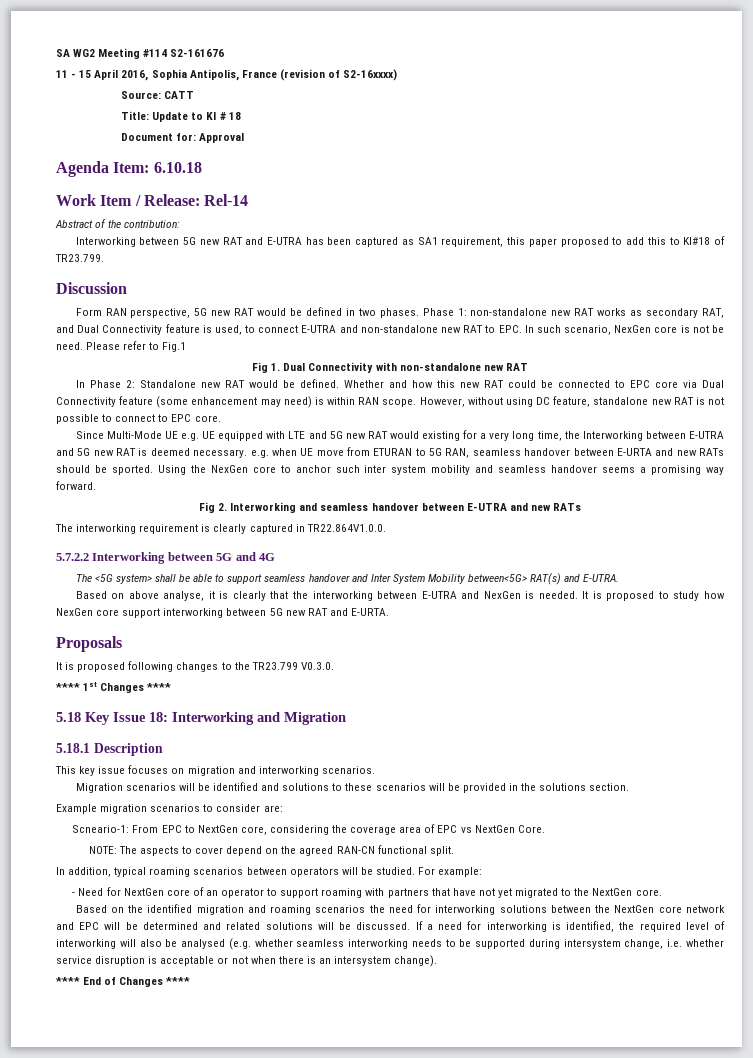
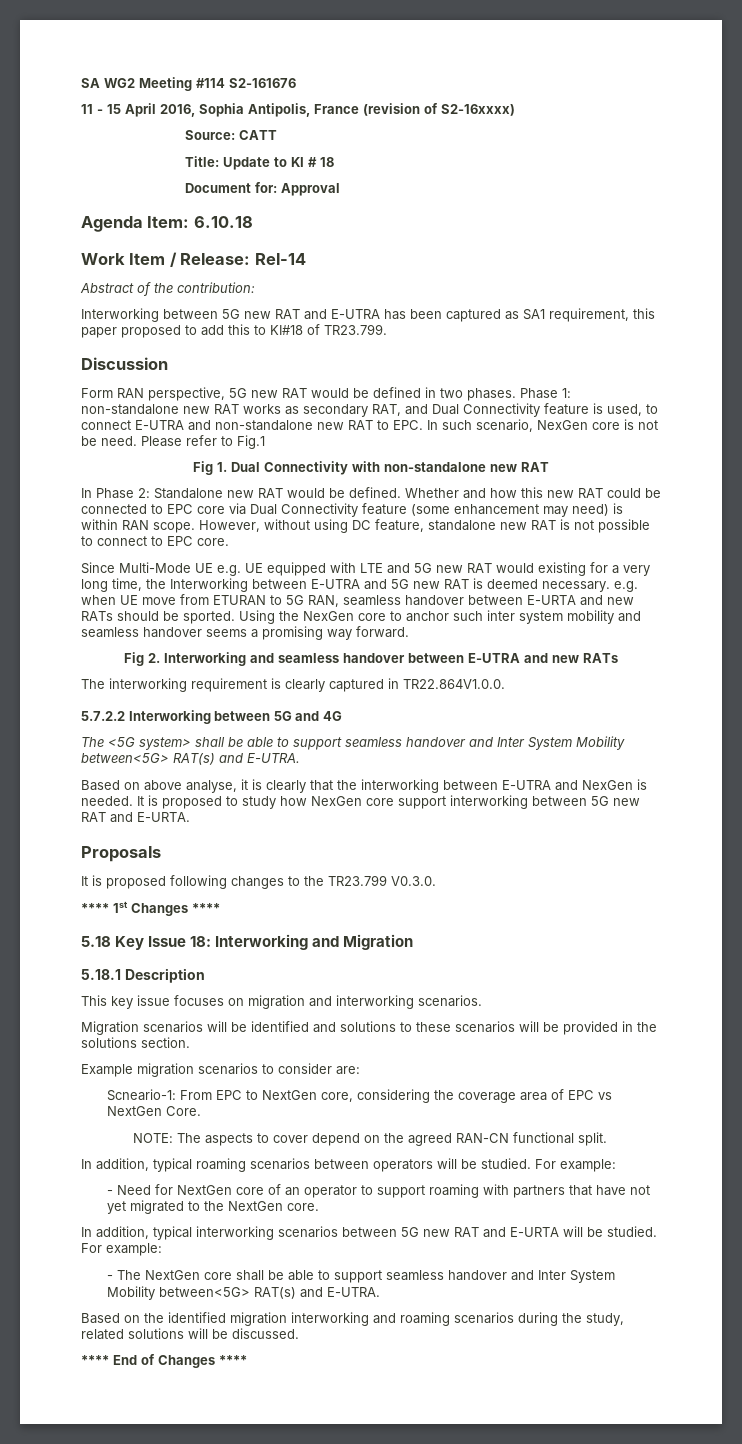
+ In addition, typical interworking scenarios between 5G new RAT and E-URTA will be studied. For example:
+ - The NextGen core shall be able to support seamless handover and Inter System Mobility between<5G> RAT(s) and E-UTRA.
- Based on the identified migration and roaming scenarios the need for interworking solutions between the NextGen core network and EPC will be determined and related solutions will be discussed. If a need for interworking is identified, the required level of interworking will also be analysed (e.g. whether seamless interworking needs to be supported during intersystem change, i.e. whether service disruption is acceptable or not when there is an intersystem change).
+ Based on the identified migration interworking and roaming scenarios during the study, related solutions will be discussed.

